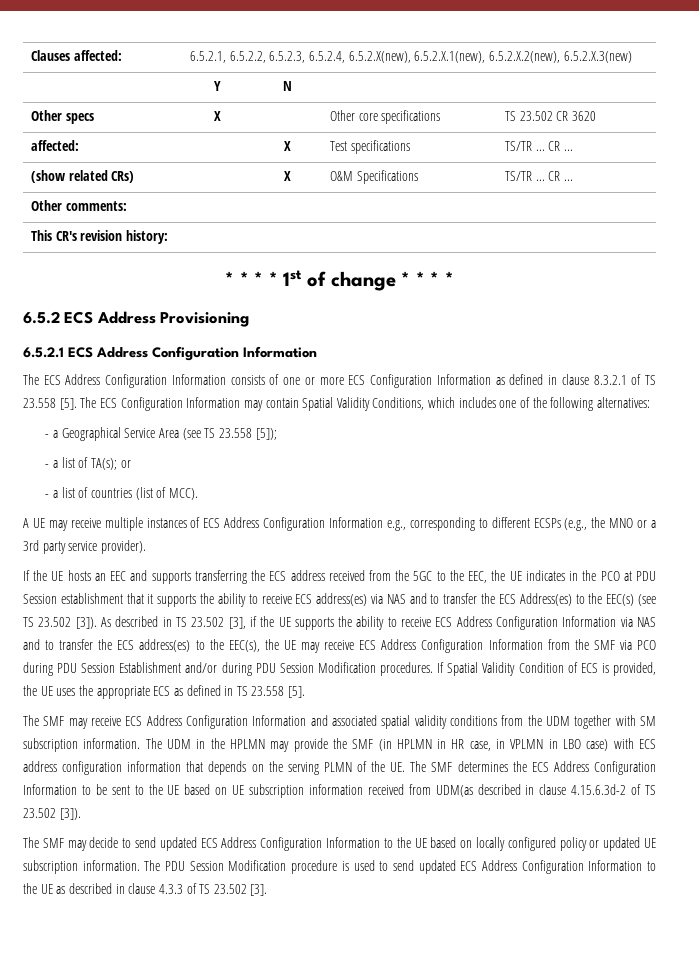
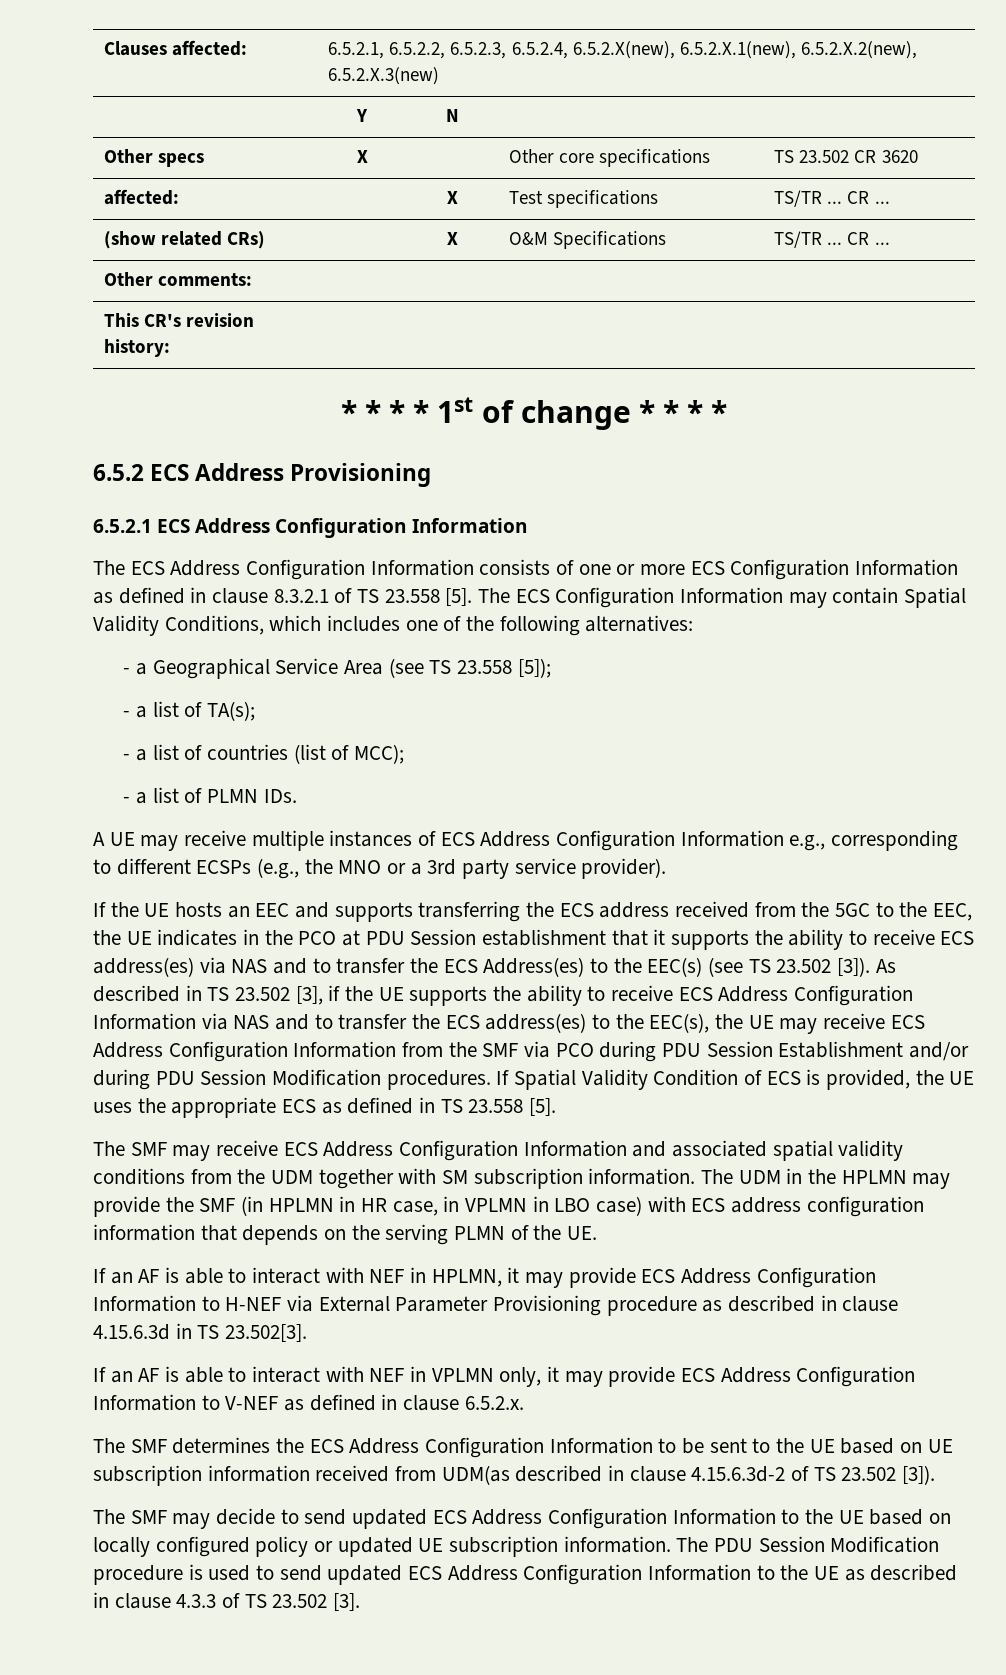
- - a list of TA(s); or
+ - a list of TA(s);
- - a list of countries (list of MCC).
+ - a list of countries (list of MCC);
+ - a list of PLMN IDs.
- The UDM in the HPLMN may provide the SMF (in HPLMN in HR case, in VPLMN in LBO case) with ECS address configuration information that depends on the serving PLMN of the UE. The SMF determines the ECS Address Configuration Information to be sent to the UE based on UE subscription information received from UDM(as described in clause 4.15.6.3d-2 of TS 23.502 [3]).
+ The UDM in the HPLMN may provide the SMF (in HPLMN in HR case, in VPLMN in LBO case) with ECS address configuration information that depends on the serving PLMN of the UE.
+ If an AF is able to interact with NEF in HPLMN, it may provide ECS Address Configuration Information to H-NEF via External Parameter Provisioning procedure as described in clause 4.15.6.3d in TS 23.502[3].
+ If an AF is able to interact with NEF in VPLMN only, it may provide ECS Address Configuration Information to V-NEF as defined in clause 6.5.2.x.
+ The SMF determines the ECS Address Configuration Information to be sent to the UE based on UE subscription information received from UDM(as described in clause 4.15.6.3d-2 of TS 23.502 [3]).

